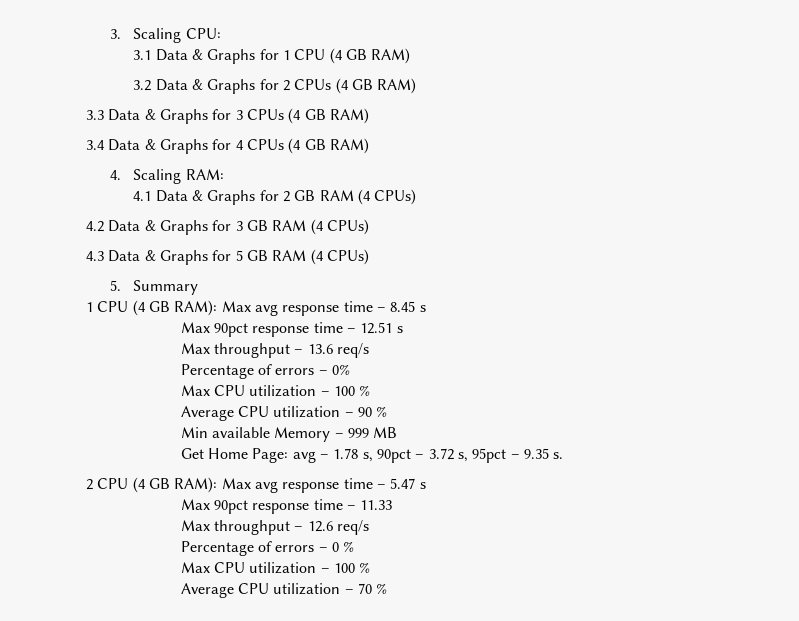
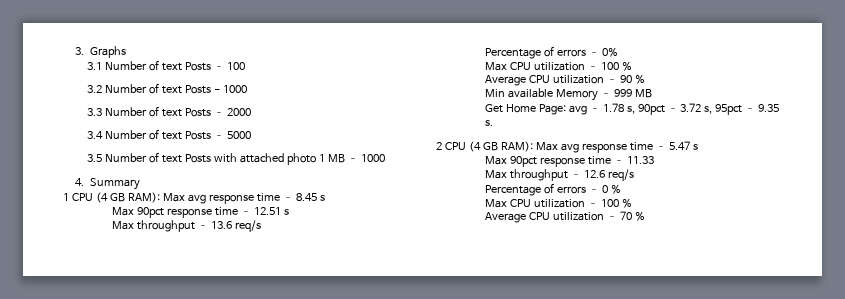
- 3. Scaling CPU:
+ 3. Graphs
- 3.1 Data & Graphs for 1 CPU (4 GB RAM)
- 3.2 Data & Graphs for 2 CPUs (4 GB RAM)
- 3.3 Data & Graphs for 3 CPUs (4 GB RAM)
- 3.4 Data & Graphs for 4 CPUs (4 GB RAM)
- 4. Scaling RAM:
- 4.1 Data & Graphs for 2 GB RAM (4 CPUs)
- 4.2 Data & Graphs for 3 GB RAM (4 CPUs)
- 4.3 Data & Graphs for 5 GB RAM (4 CPUs)
- 5. Summary
+ 3.1 Number of text Posts – 100
+ 3.2 Number of text Posts - 1000
+ 3.3 Number of text Posts – 2000
+ 3.4 Number of text Posts – 5000
+ 3.5 Number of text Posts with attached photo 1 MB – 1000
+ 4. Summary

